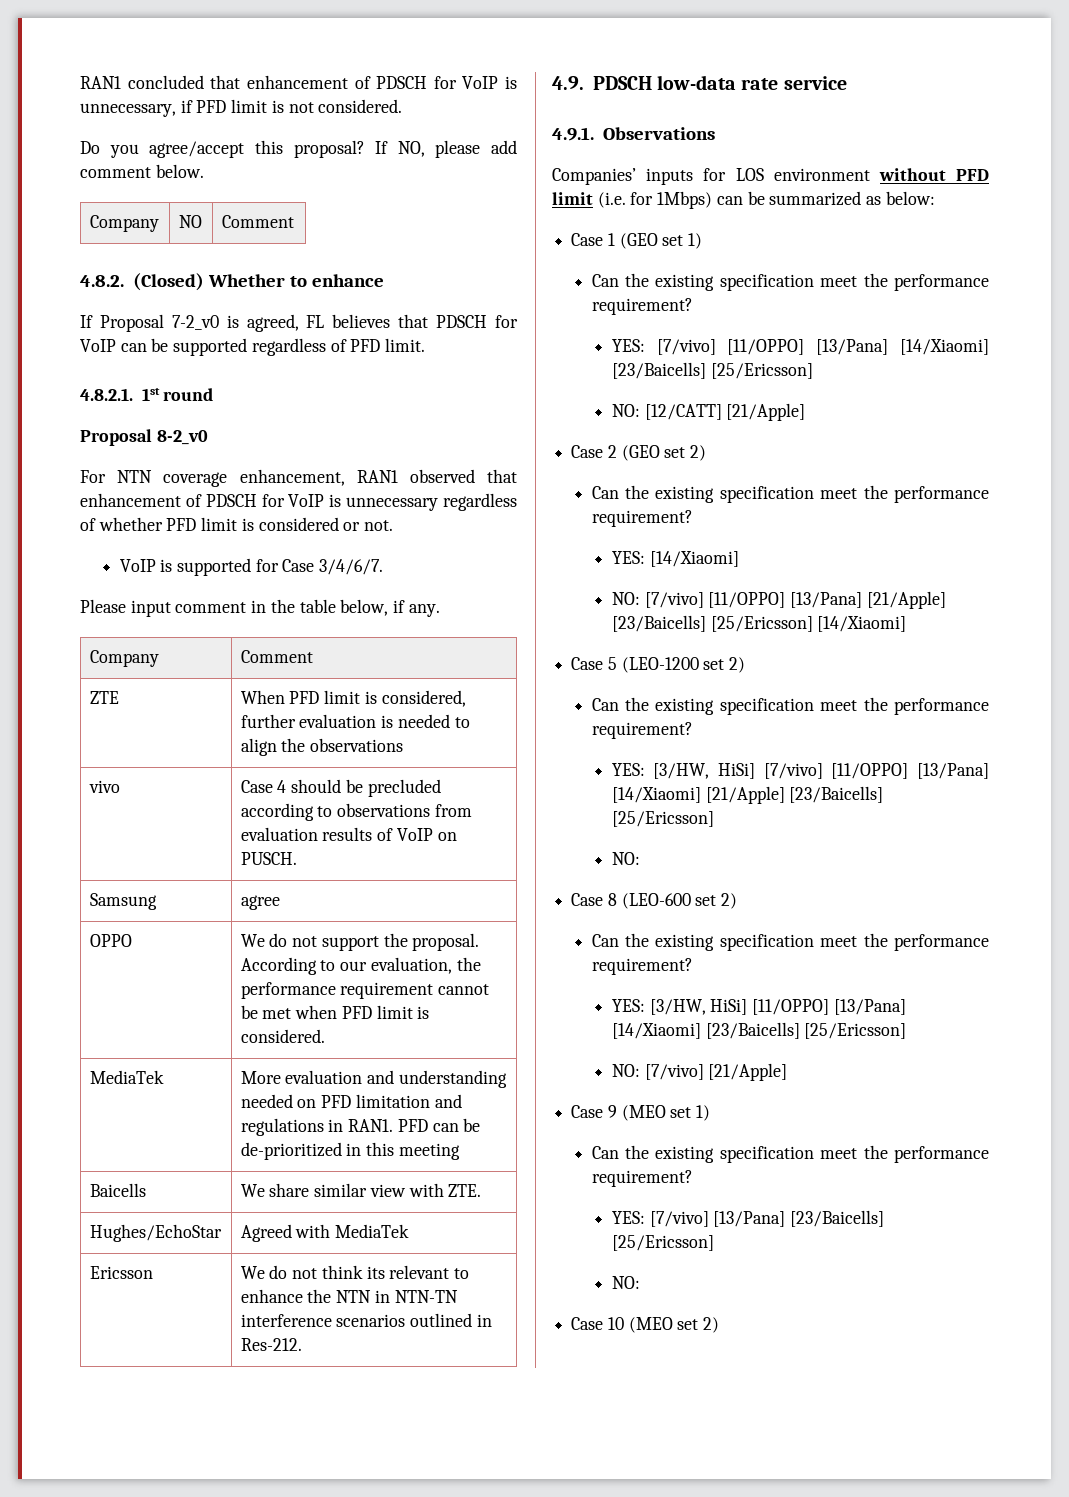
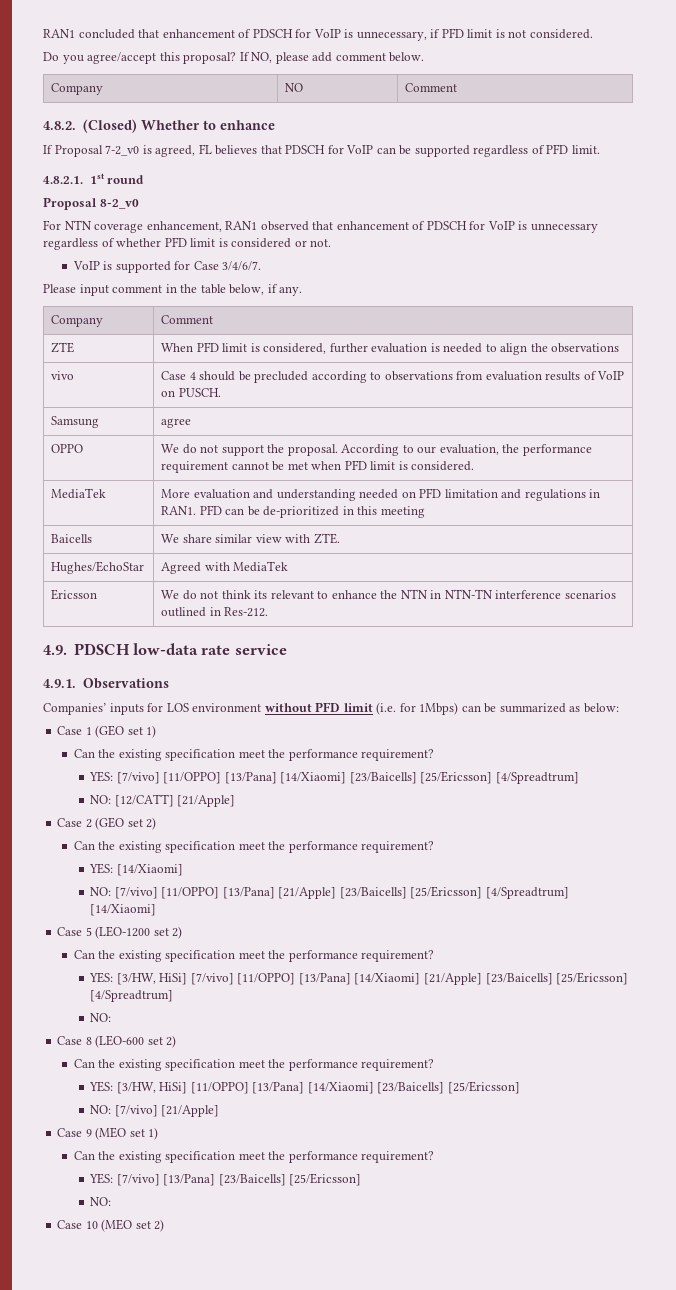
- YES: [7/vivo] [11/OPPO] [13/Pana] [14/Xiaomi] [23/Baicells] [25/Ericsson]
+ YES: [7/vivo] [11/OPPO] [13/Pana] [14/Xiaomi] [23/Baicells] [25/Ericsson] [4/Spreadtrum]
- NO: [7/vivo] [11/OPPO] [13/Pana] [21/Apple] [23/Baicells] [25/Ericsson] [14/Xiaomi]
+ NO: [7/vivo] [11/OPPO] [13/Pana] [21/Apple] [23/Baicells] [25/Ericsson] [4/Spreadtrum] [14/Xiaomi]
- YES: [3/HW, HiSi] [7/vivo] [11/OPPO] [13/Pana] [14/Xiaomi] [21/Apple] [23/Baicells] [25/Ericsson]
+ YES: [3/HW, HiSi] [7/vivo] [11/OPPO] [13/Pana] [14/Xiaomi] [21/Apple] [23/Baicells] [25/Ericsson] [4/Spreadtrum]

